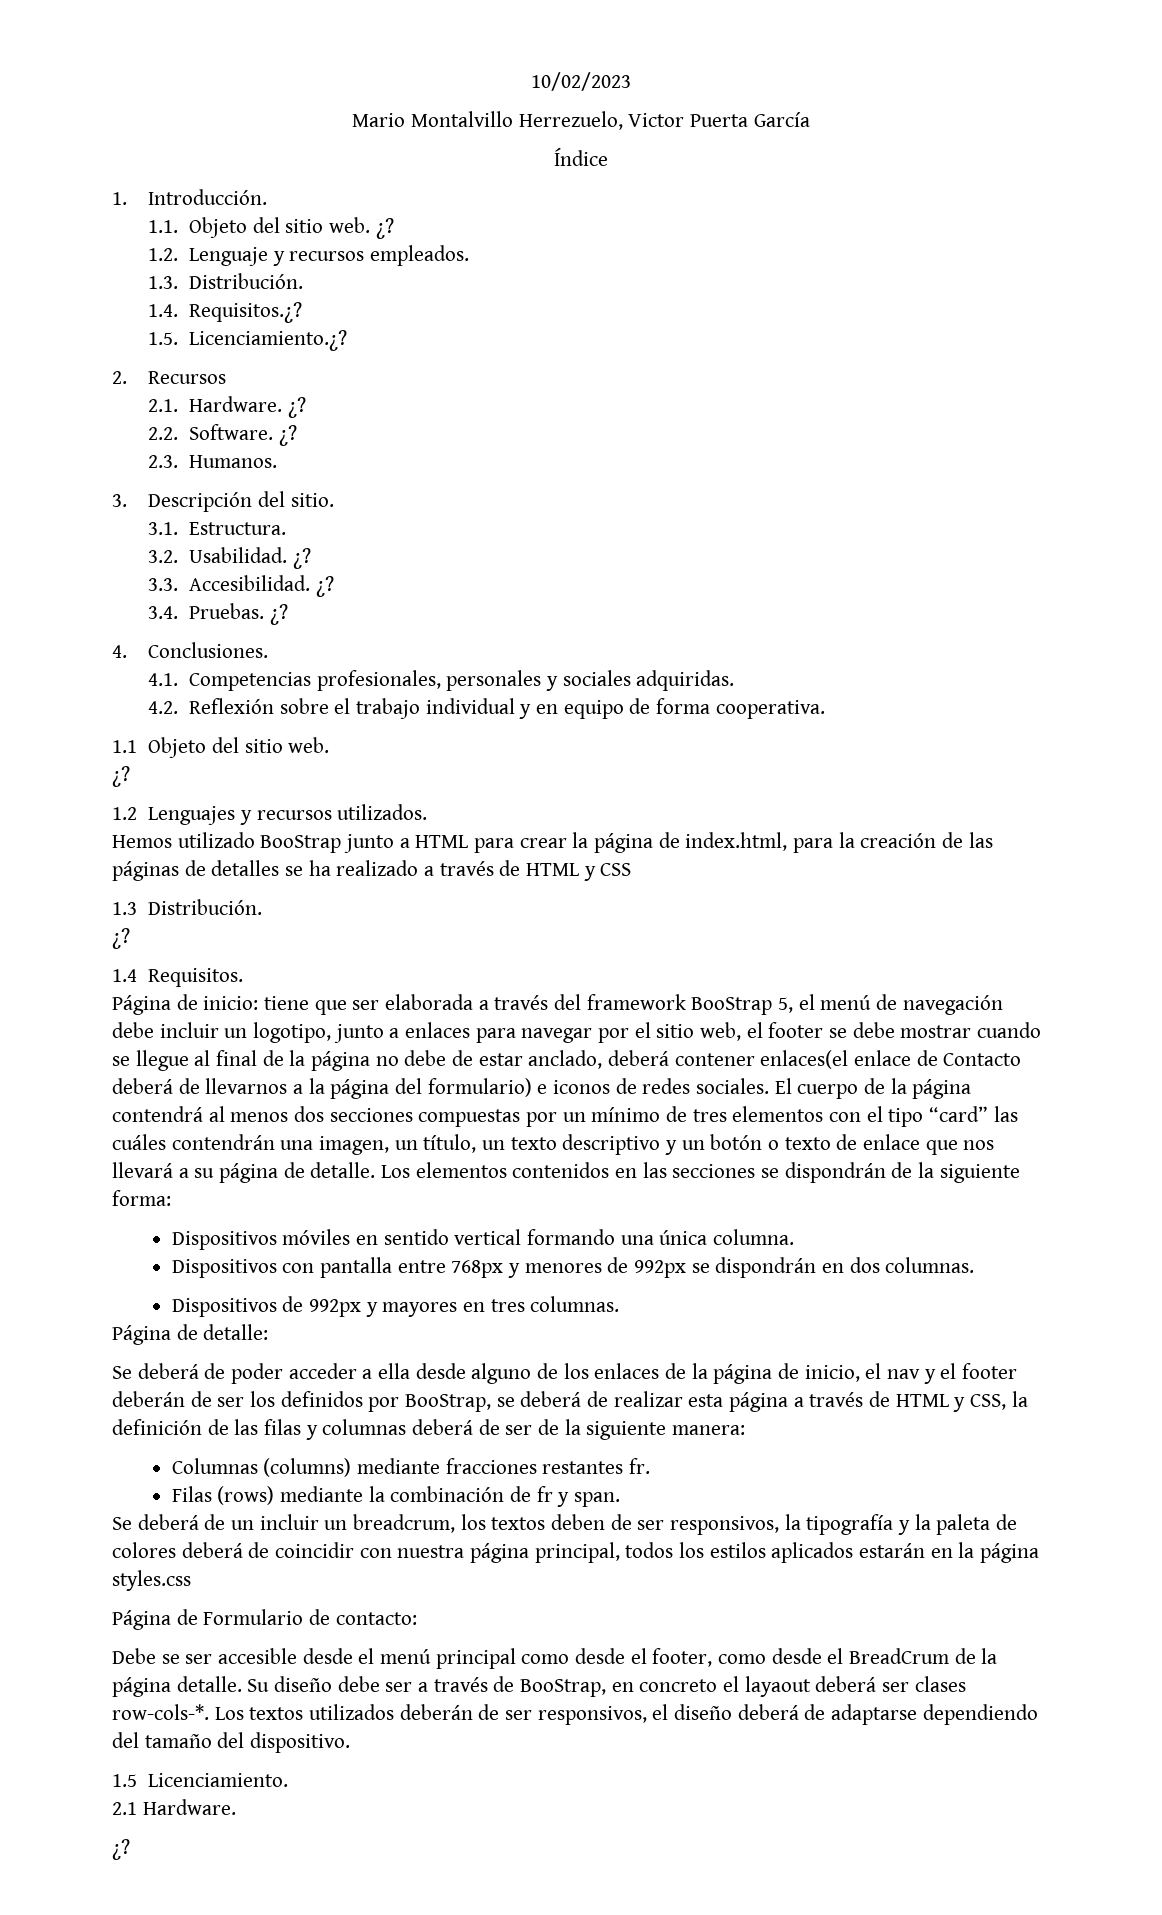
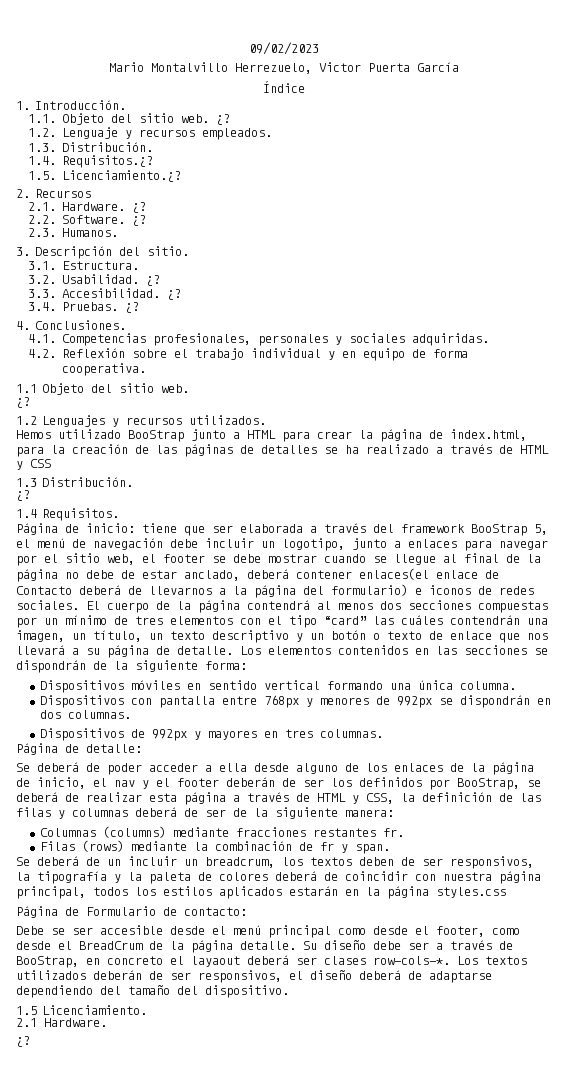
- 10/02/2023
+ 09/02/2023

